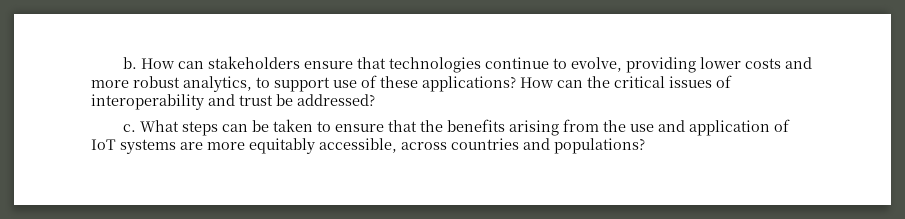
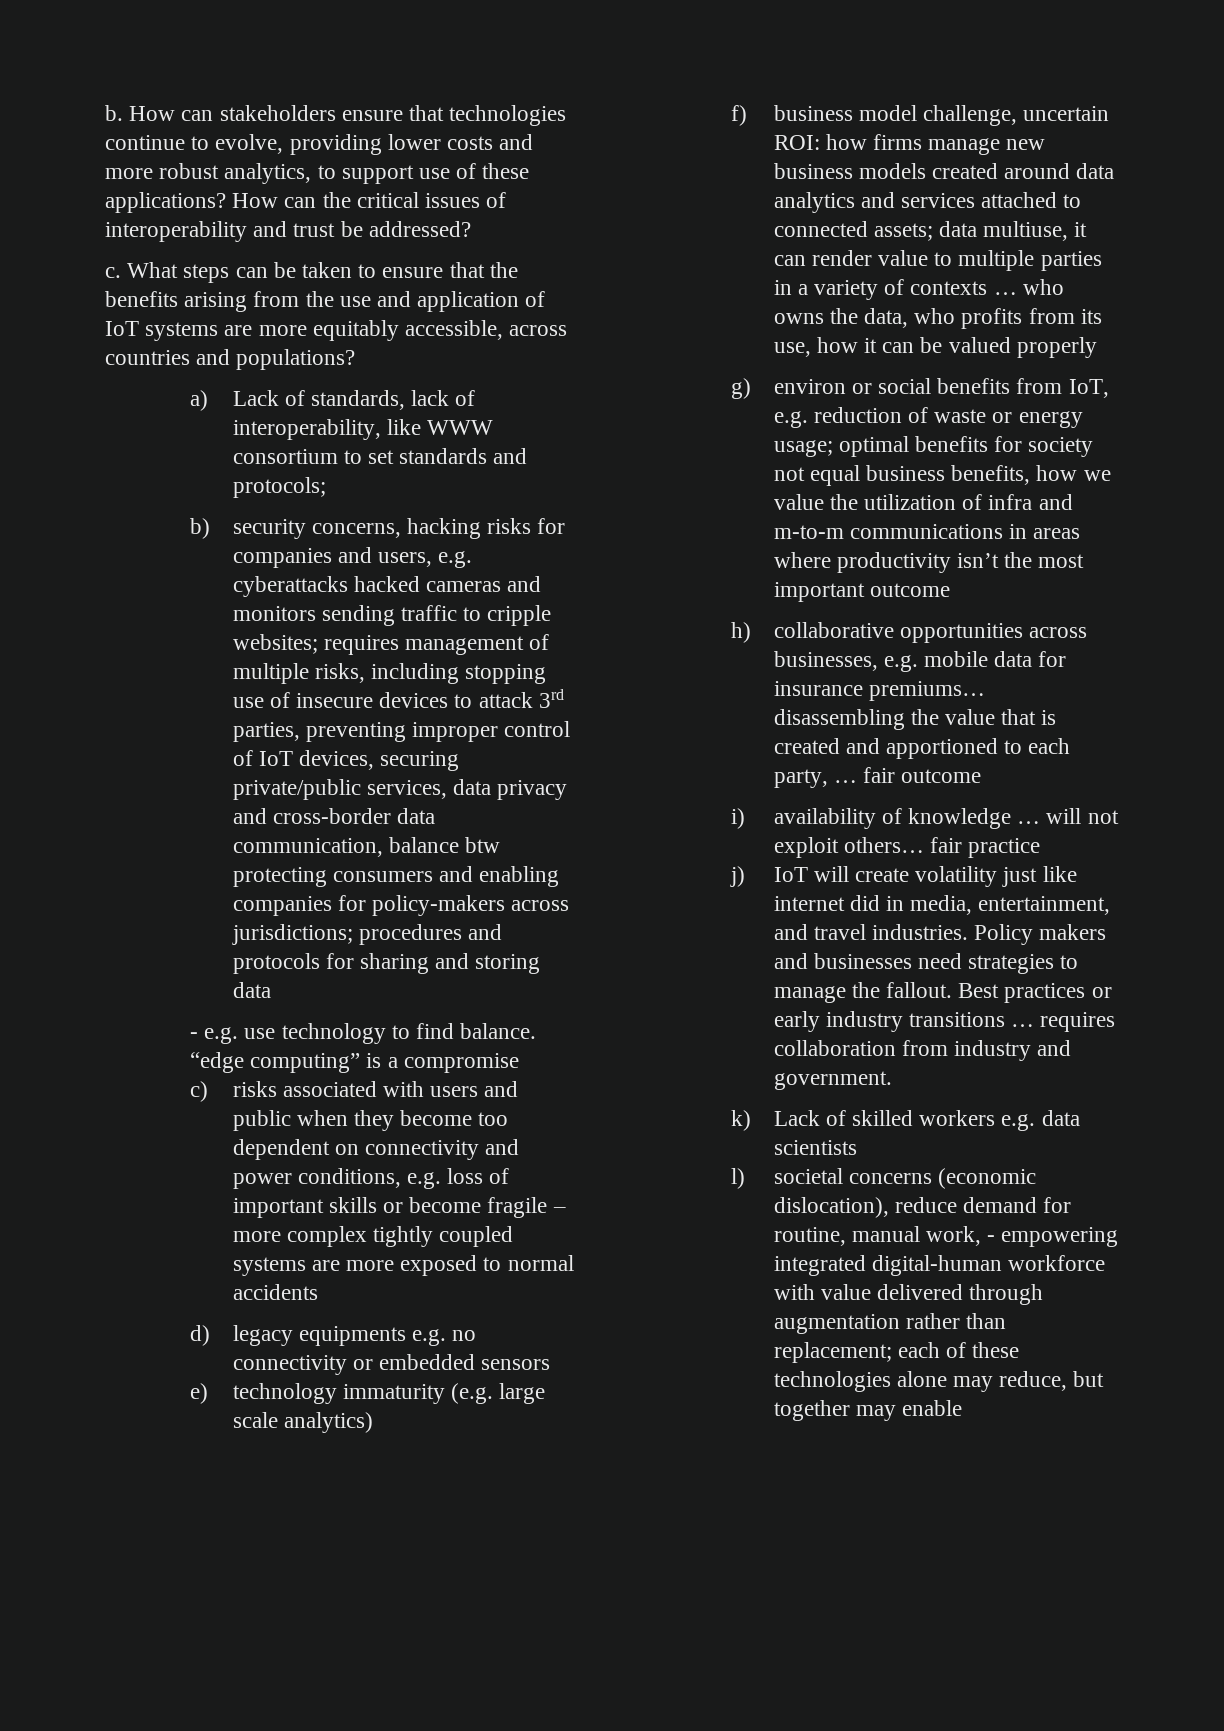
+ a) Lack of standards, lack of interoperability, like WWW consortium to set standards and protocols;
+ b) security concerns, hacking risks for companies and users, e.g. cyberattacks hacked cameras and monitors sending traffic to cripple websites; requires management of multiple risks, including stopping use of insecure devices to attack 3rd parties, preventing improper control of IoT devices, securing private/public services, data privacy and cross-border data communication, balance btw protecting consumers and enabling companies for policy-makers across jurisdictions; procedures and protocols for sharing and storing data
+ - e.g. use technology to find balance. “edge computing” is a compromise
+ c) risks associated with users and public when they become too dependent on connectivity and power conditions, e.g. loss of important skills or become fragile – more complex tightly coupled systems are more exposed to normal accidents
+ d) legacy equipments e.g. no connectivity or embedded sensors
+ e) technology immaturity (e.g. large scale analytics)
+ f) business model challenge, uncertain ROI: how firms manage new business models created around data analytics and services attached to connected assets; data multiuse, it can render value to multiple parties in a variety of contexts … who owns the data, who profits from its use, how it can be valued properly
+ g) environ or social benefits from IoT, e.g. reduction of waste or energy usage; optimal benefits for society not equal business benefits, how we value the utilization of infra and m-to-m communications in areas where productivity isn’t the most important outcome
+ h) collaborative opportunities across businesses, e.g. mobile data for insurance premiums… disassembling the value that is created and apportioned to each party, … fair outcome
+ i) availability of knowledge … will not exploit others… fair practice
+ j) IoT will create volatility just like internet did in media, entertainment, and travel industries. Policy makers and businesses need strategies to manage the fallout. Best practices or early industry transitions … requires collaboration from industry and government.
+ k) Lack of skilled workers e.g. data scientists
+ l) societal concerns (economic dislocation), reduce demand for routine, manual work, - empowering integrated digital-human workforce with value delivered through augmentation rather than replacement; each of these technologies alone may reduce, but together may enable

